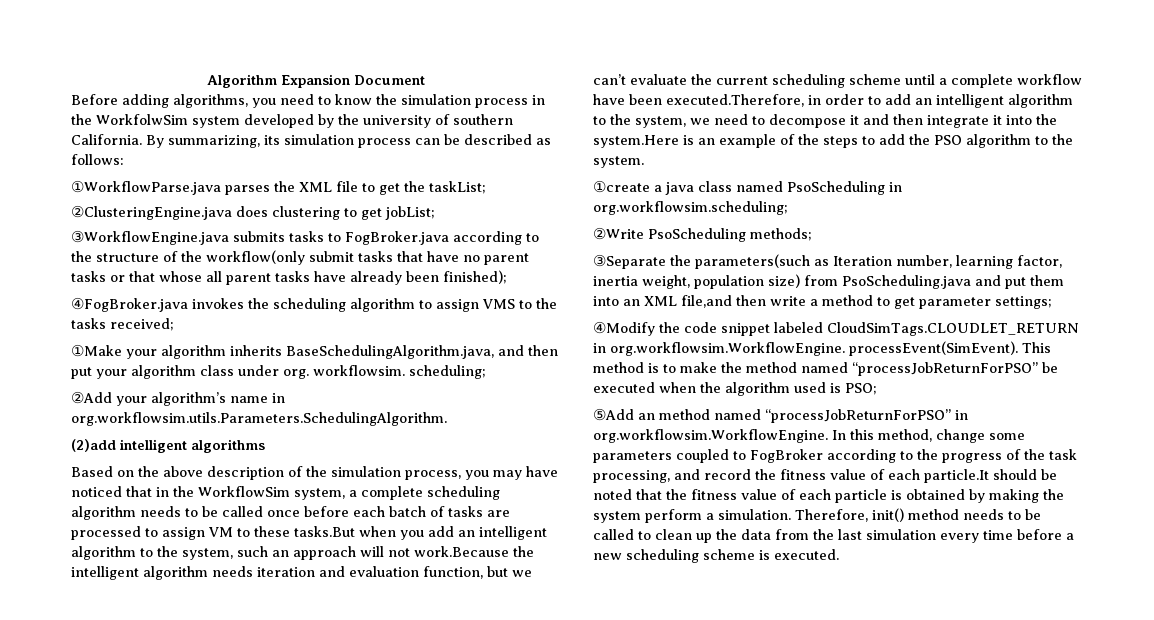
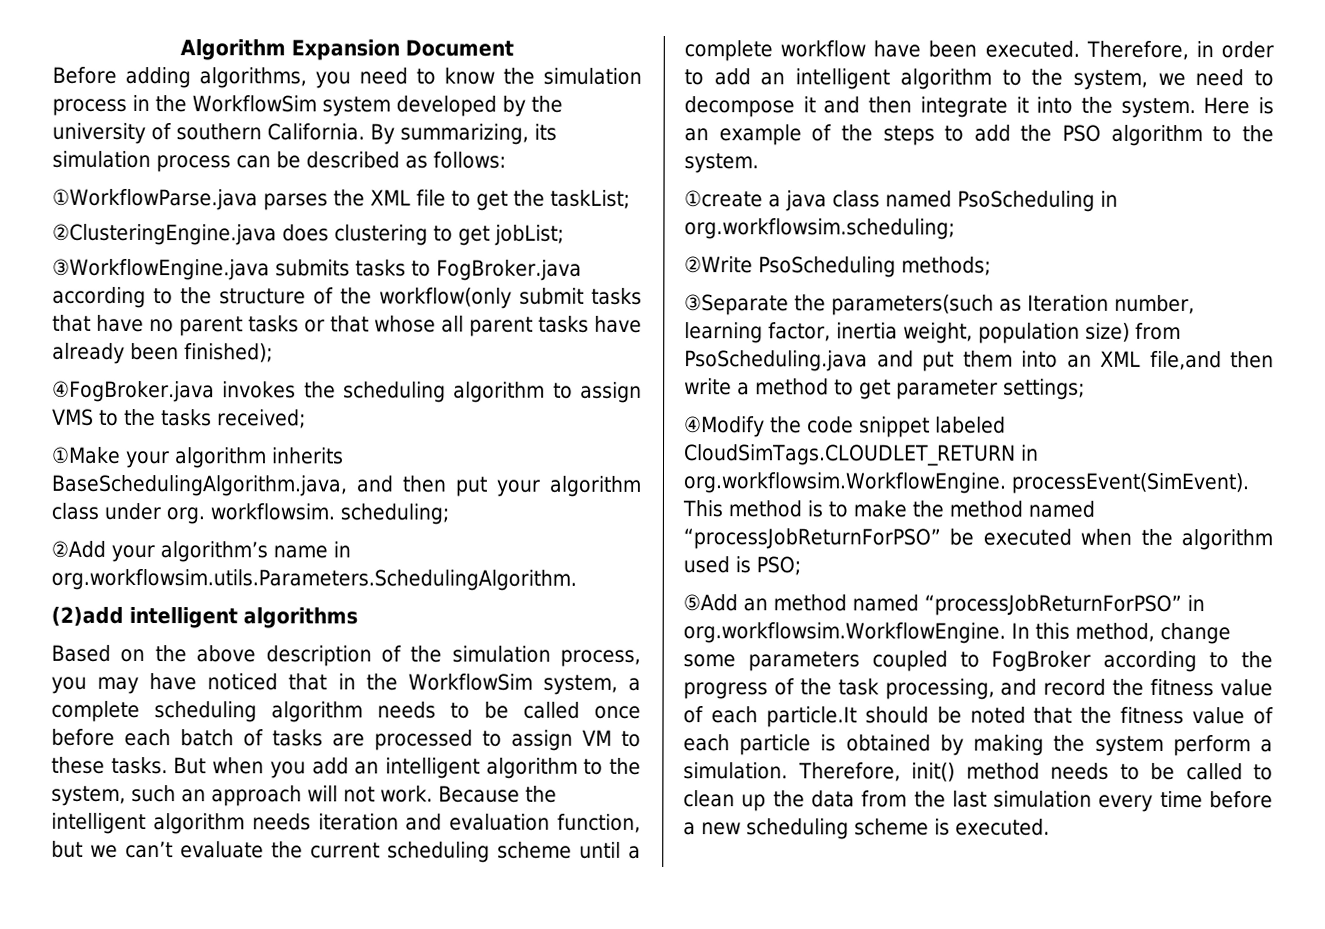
- Before adding algorithms, you need to know the simulation process in the WorkfolwSim system developed by the university of southern California.
+ Before adding algorithms, you need to know the simulation process in the WorkflowSim system developed by the university of southern California.
- Based on the above description of the simulation process, you may have noticed that in the WorkflowSim system, a complete scheduling algorithm needs to be called once before each batch of tasks are processed to assign VM to these tasks.But when you add an intelligent algorithm to the system, such an approach will not work.Because the intelligent algorithm needs iteration and evaluation function, but we can’t evaluate the current scheduling scheme until a complete workflow have been executed.Therefore, in order to add an intelligent algorithm to the system, we need to decompose it and then integrate it into the system.Here is an example of the steps to add the PSO algorithm to the system.
+ Based on the above description of the simulation process, you may have noticed that in the WorkflowSim system, a complete scheduling algorithm needs to be called once before each batch of tasks are processed to assign VM to these tasks. But when you add an intelligent algorithm to the system, such an approach will not work. Because the intelligent algorithm needs iteration and evaluation function, but we can’t evaluate the current scheduling scheme until a complete workflow have been executed. Therefore, in order to add an intelligent algorithm to the system, we need to decompose it and then integrate it into the system. Here is an example of the steps to add the PSO algorithm to the system.

